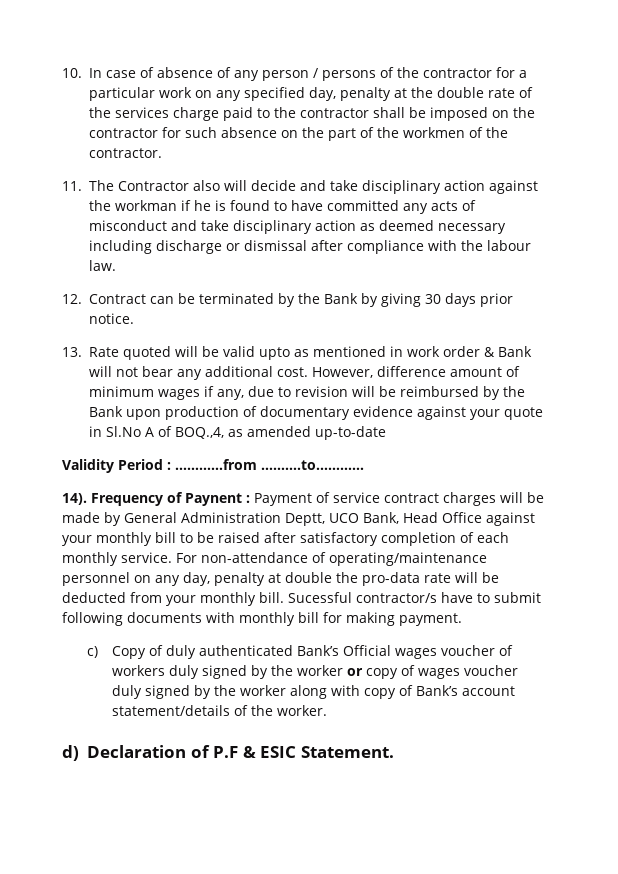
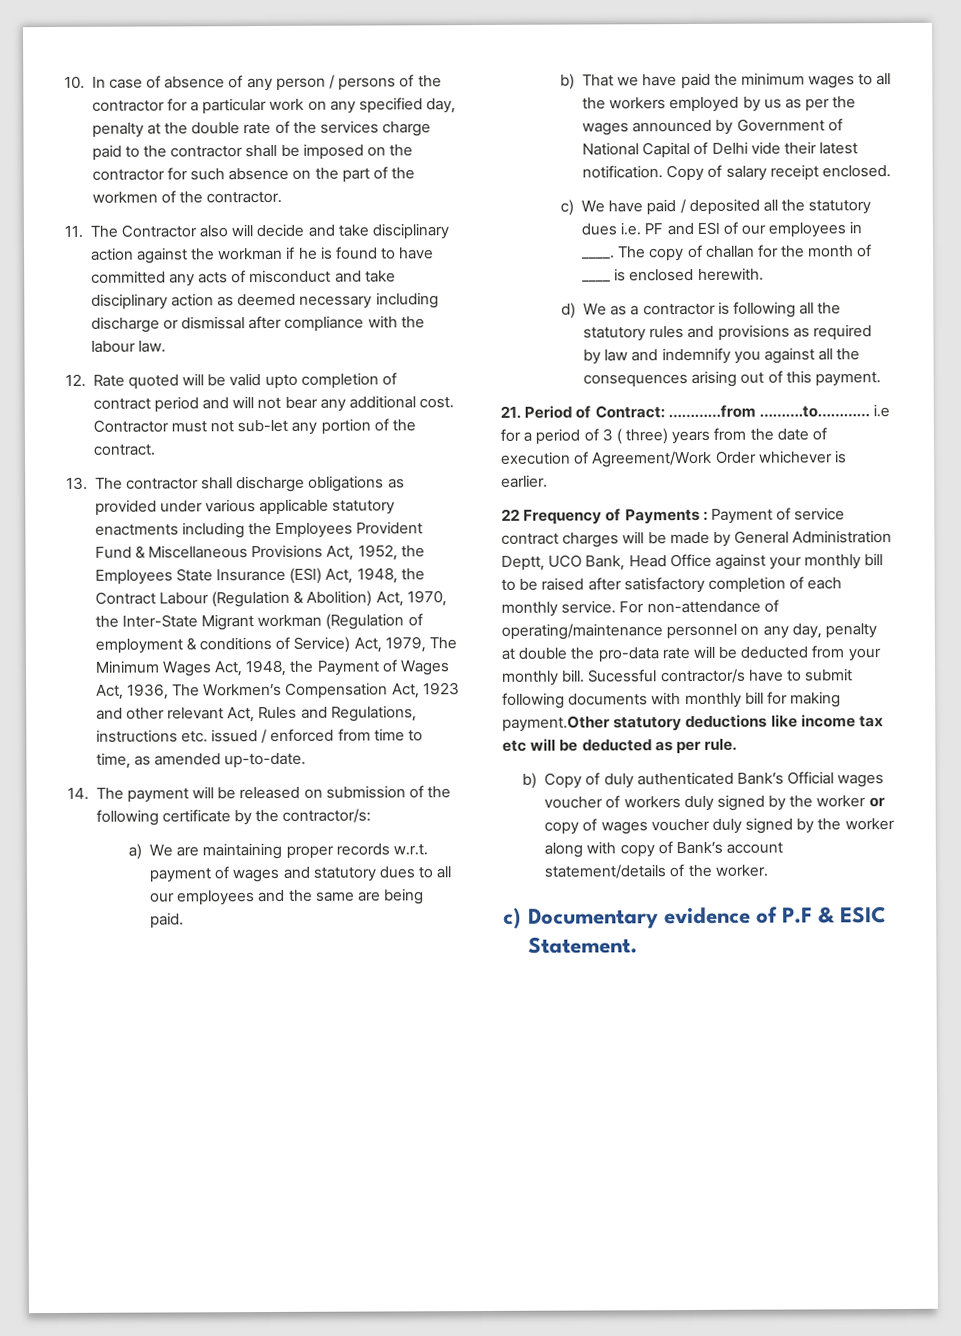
- 12. Contract can be terminated by the Bank by giving 30 days prior notice.
- 13. Rate quoted will be valid upto as mentioned in work order & Bank will not bear any additional cost.
+ 12. Rate quoted will be valid upto completion of contract period and will not bear any additional cost.
- However, difference amount of minimum wages if any, due to revision will be reimbursed by the Bank upon production of documentary evidence against your quote in Sl.No A of BOQ.,4, as amended up-to-date
- Validity Period : …………from ……….to…………
- 14). Frequency of Paynent : Payment of service contract charges will be made by General Administration Deptt, UCO Bank, Head Office against your monthly bill to be raised after satisfactory completion of each monthly service.
+ Contractor must not sub-let any portion of the contract.
+ 13. The contractor shall discharge obligations as provided under various applicable statutory enactments including the Employees Provident Fund & Miscellaneous Provisions Act, 1952, the Employees State Insurance (ESI) Act, 1948, the Contract Labour (Regulation & Abolition) Act, 1970, the Inter-State Migrant workman (Regulation of employment & conditions of Service) Act, 1979, The Minimum Wages Act, 1948, the Payment of Wages Act, 1936, The Workmen’s Compensation Act, 1923 and other relevant Act, Rules and Regulations, instructions etc. issued / enforced from time to time, as amended up-to-date.
+ 14. The payment will be released on submission of the following certificate by the contractor/s:
+ a) We are maintaining proper records w.r.t. payment of wages and statutory dues to all our employees and the same are being paid.
+ b) That we have paid the minimum wages to all the workers employed by us as per the wages announced by Government of National Capital of Delhi vide their latest notification. Copy of salary receipt enclosed.
+ c) We have paid / deposited all the statutory dues i.e. PF and ESI of our employees in ____. The copy of challan for the month of ____ is enclosed herewith.
+ d) We as a contractor is following all the statutory rules and provisions as required by law and indemnify you against all the consequences arising out of this payment.
+ 21. Period of Contract: …………from ……….to………… i.e for a period of 3 ( three) years from the date of execution of Agreement/Work Order whichever is earlier.
+ 22 Frequency of Payments : Payment of service contract charges will be made by General Administration Deptt, UCO Bank, Head Office against your monthly bill to be raised after satisfactory completion of each monthly service.
- Sucessful contractor/s have to submit following documents with monthly bill for making payment.
- c) Copy of duly authenticated Bank’s Official wages voucher of workers duly signed by the worker or copy of wages voucher duly signed by the worker along with copy of Bank’s account statement/details of the worker.
+ Sucessful contractor/s have to submit following documents with monthly bill for making payment.Other statutory deductions like income tax etc will be deducted as per rule.
+ b) Copy of duly authenticated Bank’s Official wages voucher of workers duly signed by the worker or copy of wages voucher duly signed by the worker along with copy of Bank’s account statement/details of the worker.
- d) Declaration of P.F & ESIC Statement.
+ c) Documentary evidence of P.F & ESIC Statement.

